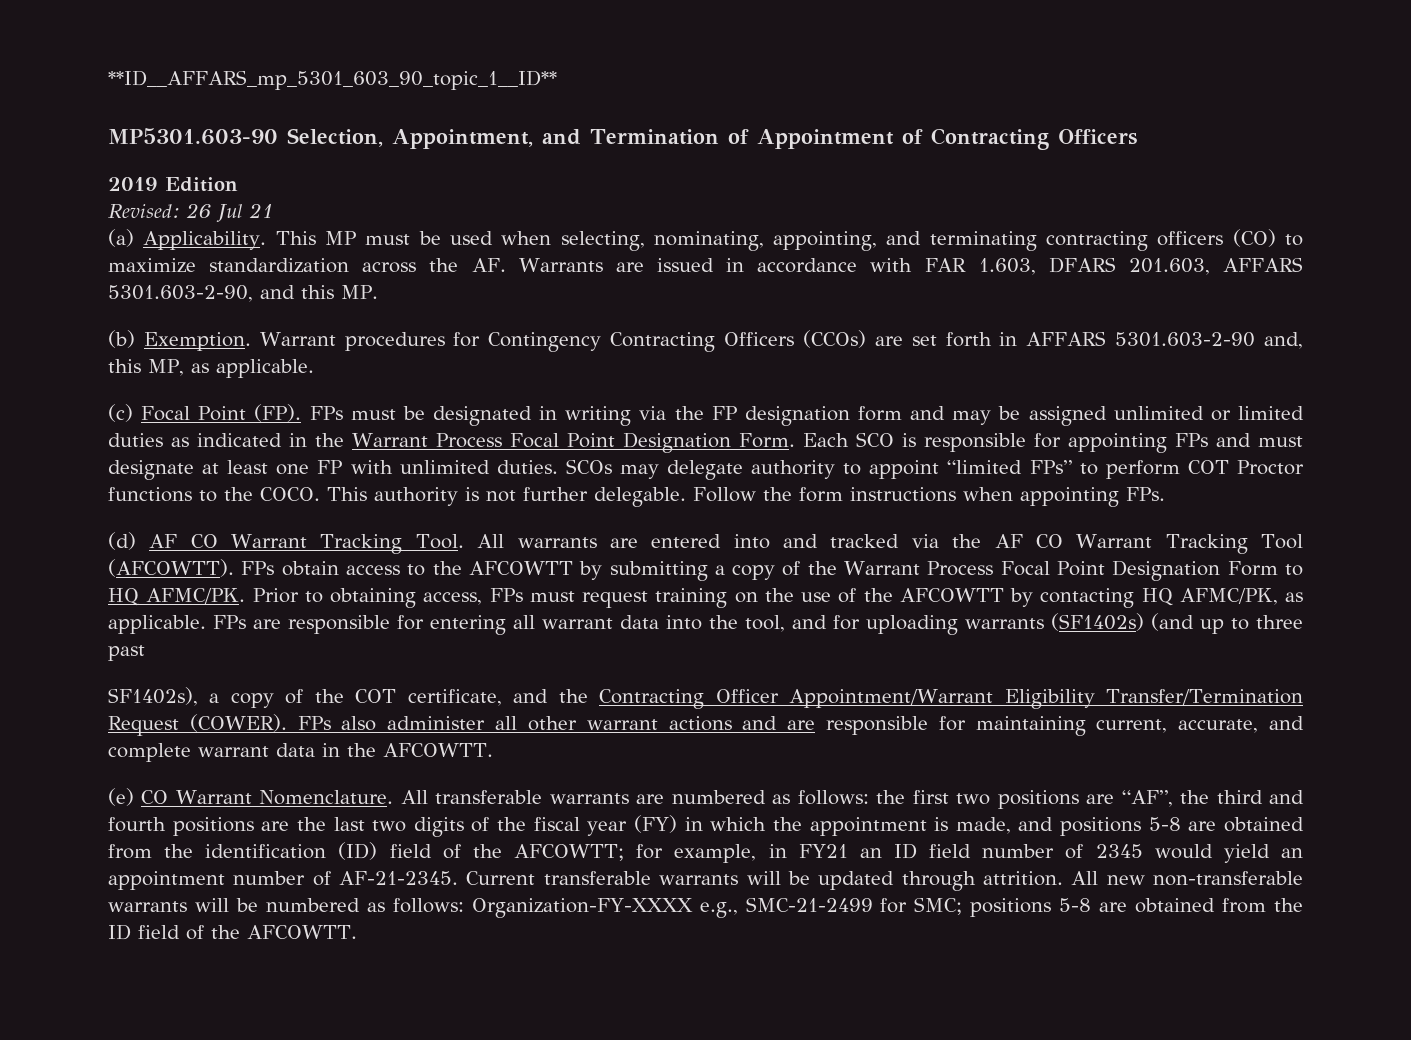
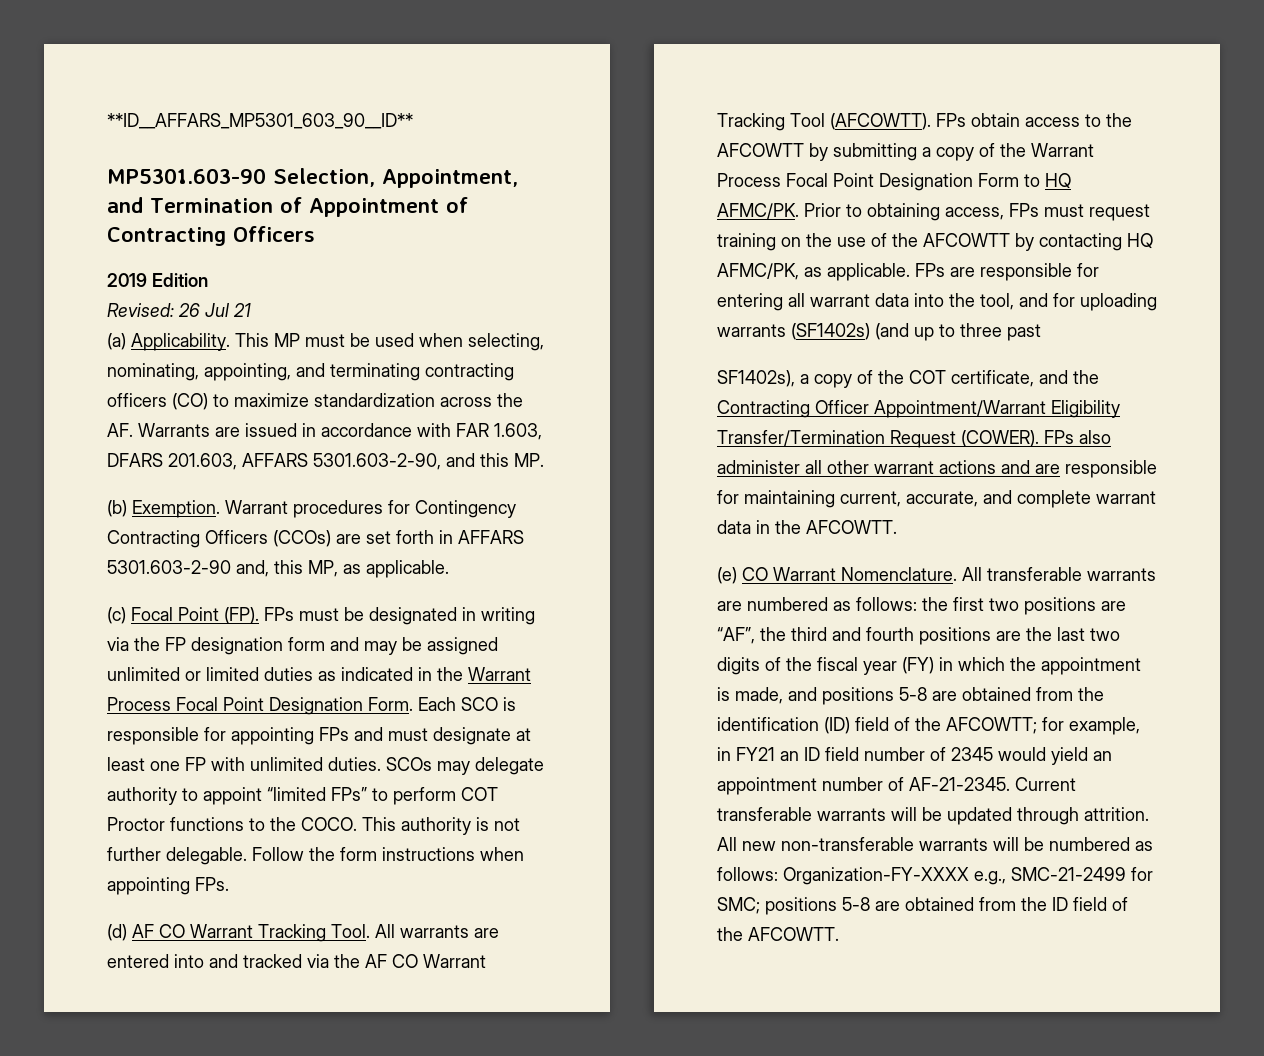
- **ID__AFFARS_mp_5301_603_90_topic_1__ID**
+ **ID__AFFARS_MP5301_603_90__ID**

